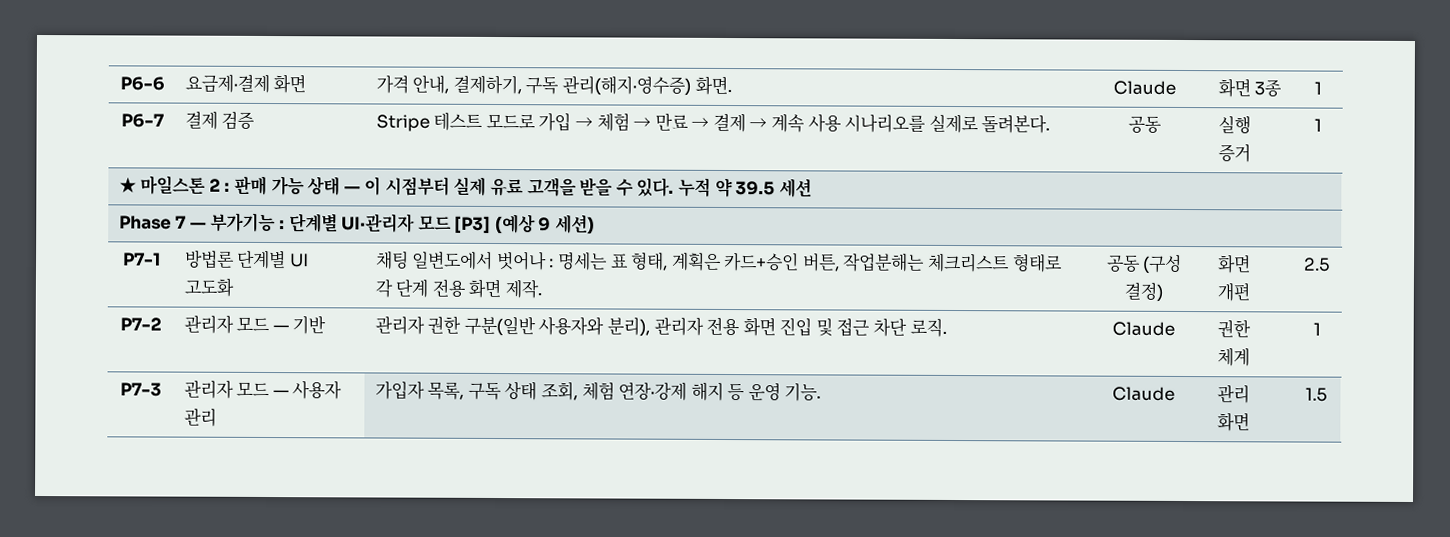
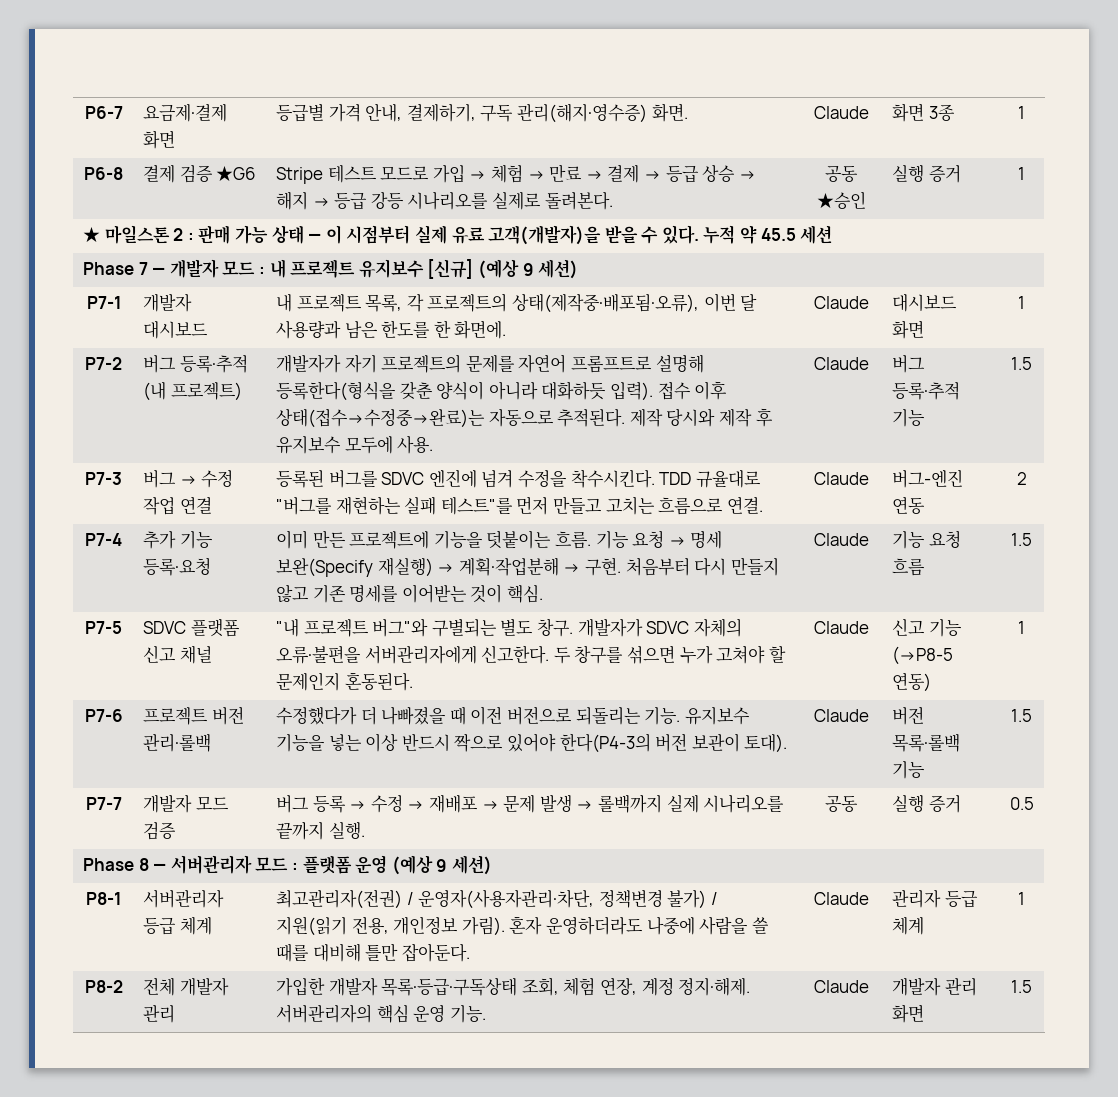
- P6-6 | 요금제·결제 화면 | 가격 안내, 결제하기, 구독 관리(해지·영수증) 화면. | Claude | 화면 3종 | 1
+ P6-7 | 요금제·결제 화면 | 등급별 가격 안내, 결제하기, 구독 관리(해지·영수증) 화면. | Claude | 화면 3종 | 1
- P6-7 | 결제 검증 | Stripe 테스트 모드로 가입 → 체험 → 만료 → 결제 → 계속 사용 시나리오를 실제로 돌려본다. | 공동 | 실행 증거 | 1
+ P6-8 | 결제 검증 ★G6 | Stripe 테스트 모드로 가입 → 체험 → 만료 → 결제 → 등급 상승 → 해지 → 등급 강등 시나리오를 실제로 돌려본다. | 공동 ★승인 | 실행 증거 | 1
- ★ 마일스톤 2 : 판매 가능 상태 — 이 시점부터 실제 유료 고객을 받을 수 있다. 누적 약 39.5 세션
+ ★ 마일스톤 2 : 판매 가능 상태 — 이 시점부터 실제 유료 고객(개발자)을 받을 수 있다. 누적 약 45.5 세션
- Phase 7 — 부가기능 : 단계별 UI·관리자 모드 [P3] (예상 9 세션)
- P7-1 | 방법론 단계별 UI 고도화 | 채팅 일변도에서 벗어나 : 명세는 표 형태, 계획은 카드+승인 버튼, 작업분해는 체크리스트 형태로 각 단계 전용 화면 제작. | 공동 (구성 결정) | 화면 개편 | 2.5
- P7-2 | 관리자 모드 — 기반 | 관리자 권한 구분(일반 사용자와 분리), 관리자 전용 화면 진입 및 접근 차단 로직. | Claude | 권한 체계 | 1
- P7-3 | 관리자 모드 — 사용자 관리 | 가입자 목록, 구독 상태 조회, 체험 연장·강제 해지 등 운영 기능. | Claude | 관리 화면 | 1.5
+ Phase 7 — 개발자 모드 : 내 프로젝트 유지보수 [신규] (예상 9 세션)
+ P7-1 | 개발자 대시보드 | 내 프로젝트 목록, 각 프로젝트의 상태(제작중·배포됨·오류), 이번 달 사용량과 남은 한도를 한 화면에. | Claude | 대시보드 화면 | 1
+ P7-2 | 버그 등록·추적 (내 프로젝트) | 개발자가 자기 프로젝트의 문제를 자연어 프롬프트로 설명해 등록한다(형식을 갖춘 양식이 아니라 대화하듯 입력). 접수 이후 상태(접수→수정중→완료)는 자동으로 추적된다. 제작 당시와 제작 후 유지보수 모두에 사용. | Claude | 버그 등록·추적 기능 | 1.5
+ P7-3 | 버그 → 수정 작업 연결 | 등록된 버그를 SDVC 엔진에 넘겨 수정을 착수시킨다. TDD 규율대로 "버그를 재현하는 실패 테스트"를 먼저 만들고 고치는 흐름으로 연결. | Claude | 버그-엔진 연동 | 2
+ P7-4 | 추가 기능 등록·요청 | 이미 만든 프로젝트에 기능을 덧붙이는 흐름. 기능 요청 → 명세 보완(Specify 재실행) → 계획·작업분해 → 구현. 처음부터 다시 만들지 않고 기존 명세를 이어받는 것이 핵심. | Claude | 기능 요청 흐름 | 1.5
+ P7-5 | SDVC 플랫폼 신고 채널 | "내 프로젝트 버그"와 구별되는 별도 창구. 개발자가 SDVC 자체의 오류·불편을 서버관리자에게 신고한다. 두 창구를 섞으면 누가 고쳐야 할 문제인지 혼동된다. | Claude | 신고 기능 (→P8-5 연동) | 1
+ P7-6 | 프로젝트 버전 관리·롤백 | 수정했다가 더 나빠졌을 때 이전 버전으로 되돌리는 기능. 유지보수 기능을 넣는 이상 반드시 짝으로 있어야 한다(P4-3의 버전 보관이 토대). | Claude | 버전 목록·롤백 기능 | 1.5
+ P7-7 | 개발자 모드 검증 | 버그 등록 → 수정 → 재배포 → 문제 발생 → 롤백까지 실제 시나리오를 끝까지 실행. | 공동 | 실행 증거 | 0.5
+ Phase 8 — 서버관리자 모드 : 플랫폼 운영 (예상 9 세션)
+ P8-1 | 서버관리자 등급 체계 | 최고관리자(전권) / 운영자(사용자관리·차단, 정책변경 불가) / 지원(읽기 전용, 개인정보 가림). 혼자 운영하더라도 나중에 사람을 쓸 때를 대비해 틀만 잡아둔다. | Claude | 관리자 등급 체계 | 1
+ P8-2 | 전체 개발자 관리 | 가입한 개발자 목록·등급·구독상태 조회, 체험 연장, 계정 정지·해제. 서버관리자의 핵심 운영 기능. | Claude | 개발자 관리 화면 | 1.5

